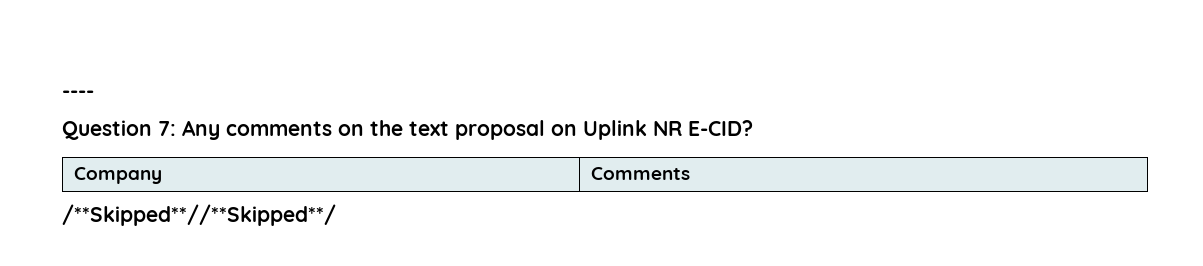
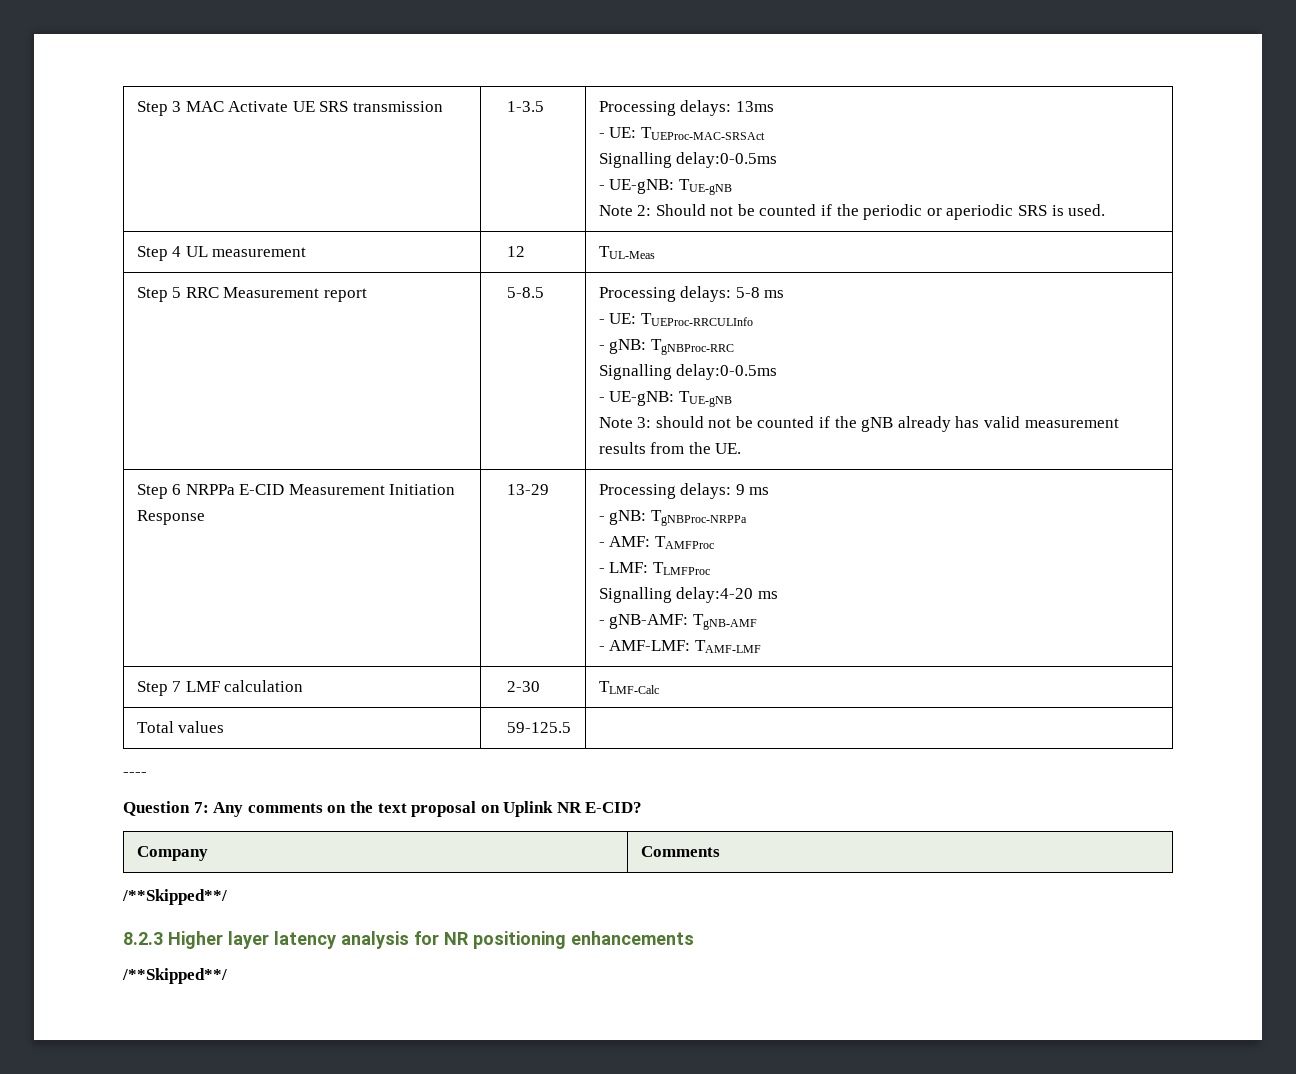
+ Step 3 MAC Activate UE SRS transmission | 1-3.5 | Processing delays: 13ms
+ - UE: TUEProc-MAC-SRSAct
+ Signalling delay:0-0.5ms
+ - UE-gNB: TUE-gNB
+ Note 2: Should not be counted if the periodic or aperiodic SRS is used.
+ Step 4 UL measurement | 12 | TUL-Meas
+ Step 5 RRC Measurement report | 5-8.5 | Processing delays: 5-8 ms
+ - UE: TUEProc-RRCULInfo
+ - gNB: TgNBProc-RRC
+ Signalling delay:0-0.5ms
+ - UE-gNB: TUE-gNB
+ Note 3: should not be counted if the gNB already has valid measurement results from the UE.
+ Step 6 NRPPa E-CID Measurement Initiation Response | 13-29 | Processing delays: 9 ms
+ - gNB: TgNBProc-NRPPa
+ - AMF: TAMFProc
+ - LMF: TLMFProc
+ Signalling delay:4-20 ms
+ - gNB-AMF: TgNB-AMF
+ - AMF-LMF: TAMF-LMF
+ Step 7 LMF calculation | 2-30 | TLMF-Calc
+ Total values | 59-125.5 |
  Company | Comments
- /**Skipped**//**Skipped**/
+ /**Skipped**/
+ 8.2.3 Higher layer latency analysis for NR positioning enhancements
+ /**Skipped**/

